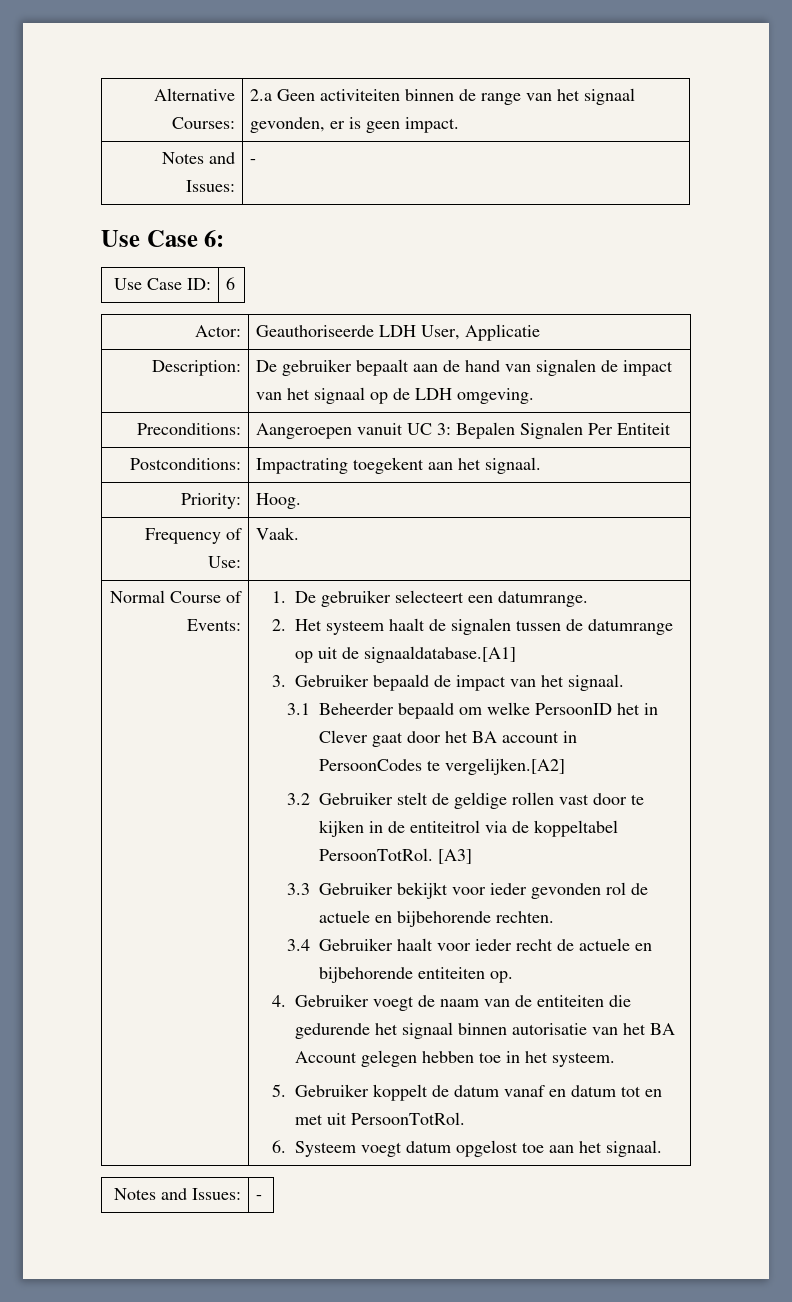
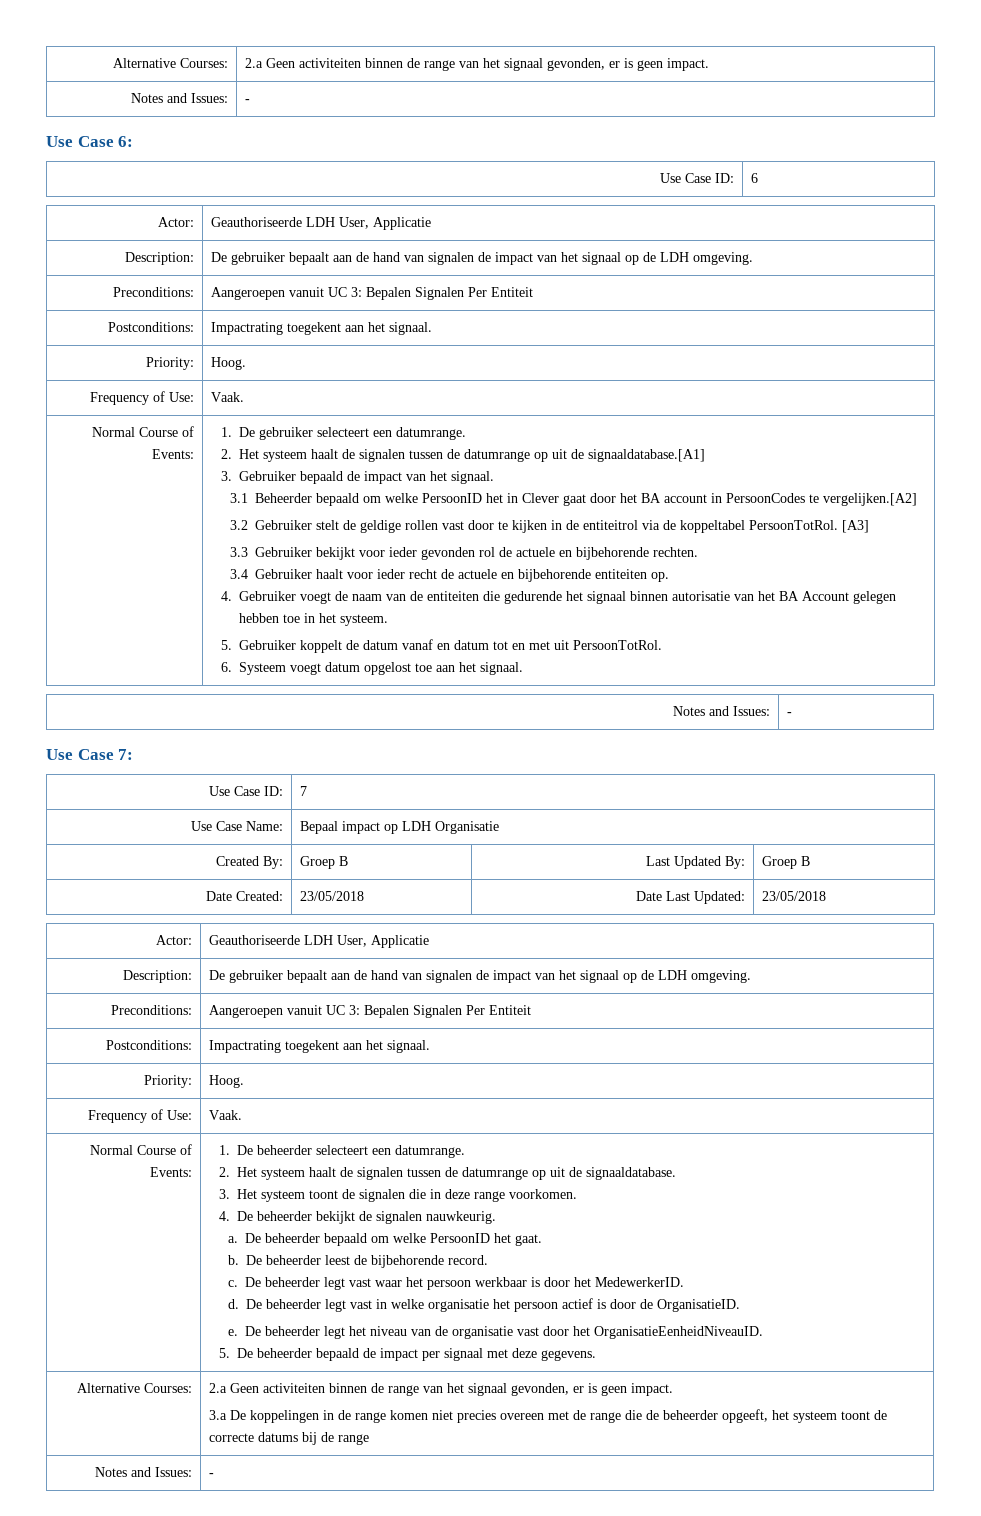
+ Use Case 7:
+ Use Case ID: | 7
+ Use Case Name: | Bepaal impact op LDH Organisatie
+ Created By: | Groep B | Last Updated By: | Groep B
+ Date Created: | 23/05/2018 | Date Last Updated: | 23/05/2018
+ Actor: | Geauthoriseerde LDH User, Applicatie
+ Description: | De gebruiker bepaalt aan de hand van signalen de impact van het signaal op de LDH omgeving.
+ Preconditions: | Aangeroepen vanuit UC 3: Bepalen Signalen Per Entiteit
+ Postconditions: | Impactrating toegekent aan het signaal.
+ Priority: | Hoog.
+ Frequency of Use: | Vaak.
+ Normal Course of Events: | 1. De beheerder selecteert een datumrange.
+ 2. Het systeem haalt de signalen tussen de datumrange op uit de signaaldatabase.
+ 3. Het systeem toont de signalen die in deze range voorkomen.
+ 4. De beheerder bekijkt de signalen nauwkeurig.
+ a. De beheerder bepaald om welke PersoonID het gaat.
+ b. De beheerder leest de bijbehorende record.
+ c. De beheerder legt vast waar het persoon werkbaar is door het MedewerkerID.
+ d. De beheerder legt vast in welke organisatie het persoon actief is door de OrganisatieID.
+ e. De beheerder legt het niveau van de organisatie vast door het OrganisatieEenheidNiveauID.
+ 5. De beheerder bepaald de impact per signaal met deze gegevens.
+ Alternative Courses: | 2.a Geen activiteiten binnen de range van het signaal gevonden, er is geen impact.
+ 3.a De koppelingen in de range komen niet precies overeen met de range die de beheerder opgeeft, het systeem toont de correcte datums bij de range
+ Notes and Issues: | -

